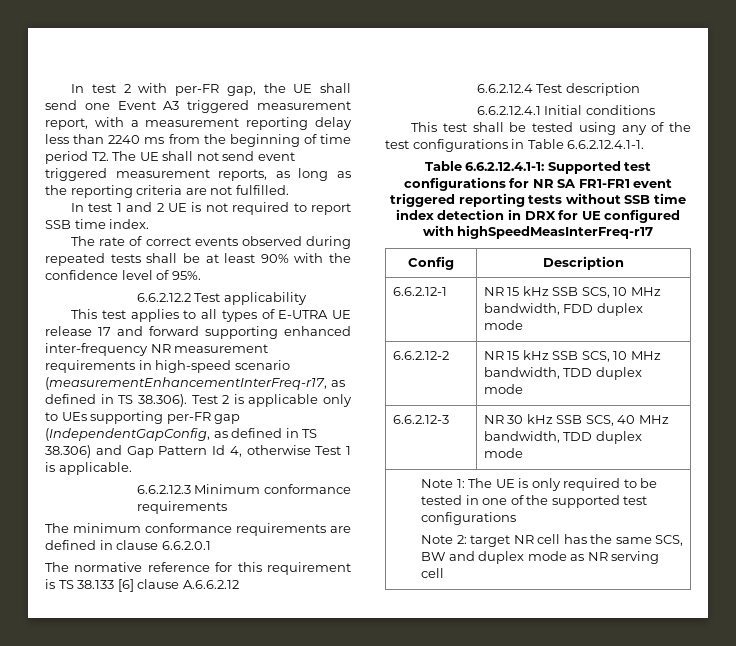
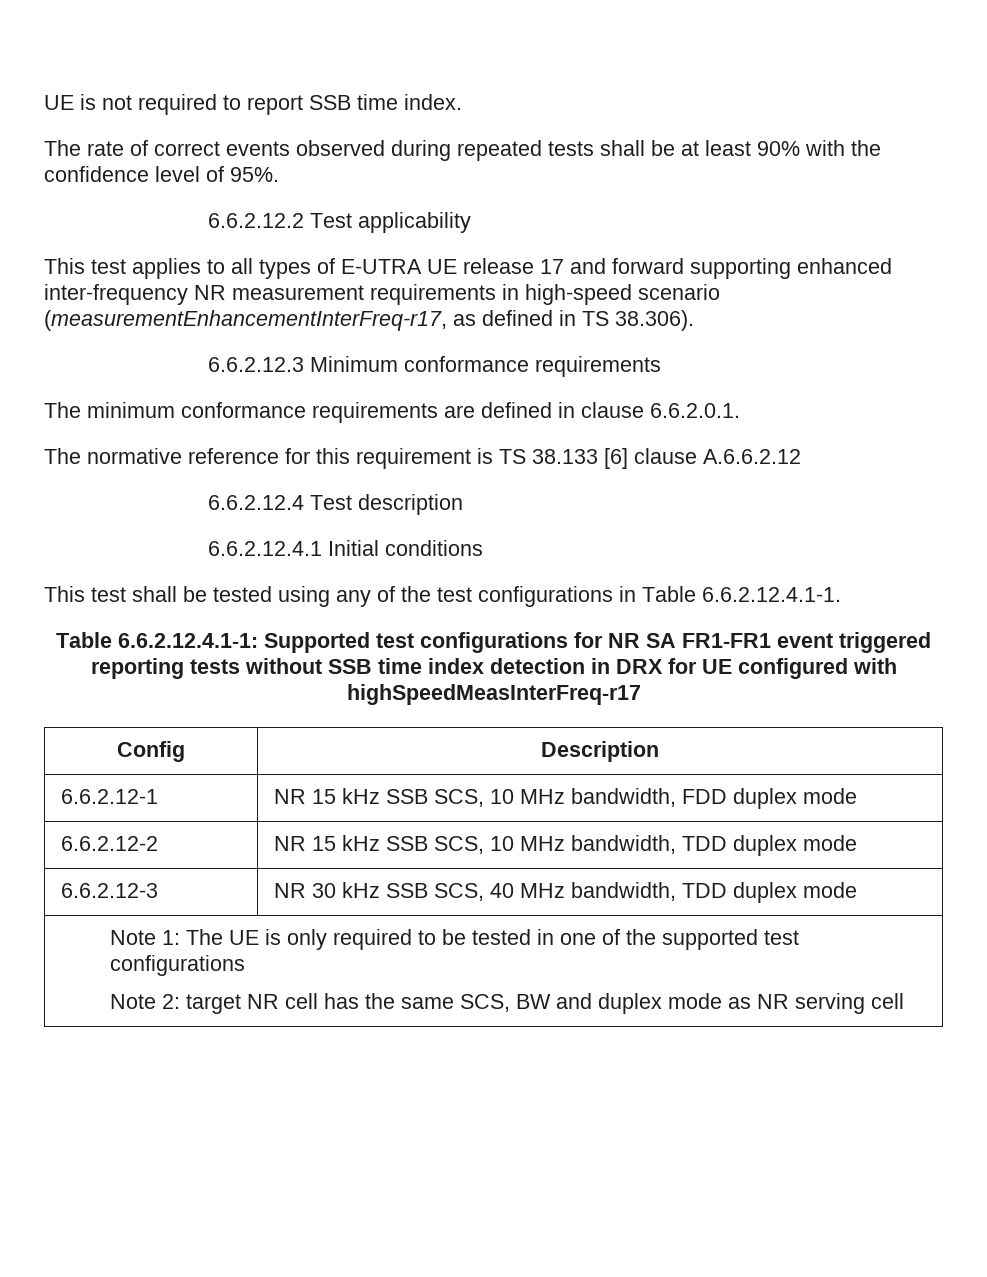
- In test 2 with per-FR gap, the UE shall send one Event A3 triggered measurement report, with a measurement reporting delay less than 2240 ms from the beginning of time period T2. The UE shall not send event triggered measurement reports, as long as the reporting criteria are not fulfilled.
- In test 1 and 2 UE is not required to report SSB time index.
+ UE is not required to report SSB time index.
- This test applies to all types of E-UTRA UE release 17 and forward supporting enhanced inter-frequency NR measurement requirements in high-speed scenario (measurementEnhancementInterFreq-r17, as defined in TS 38.306). Test 2 is applicable only to UEs supporting per-FR gap (IndependentGapConfig, as defined in TS 38.306) and Gap Pattern Id 4, otherwise Test 1 is applicable.
+ This test applies to all types of E-UTRA UE release 17 and forward supporting enhanced inter-frequency NR measurement requirements in high-speed scenario (measurementEnhancementInterFreq-r17, as defined in TS 38.306).
- The minimum conformance requirements are defined in clause 6.6.2.0.1
+ The minimum conformance requirements are defined in clause 6.6.2.0.1.

